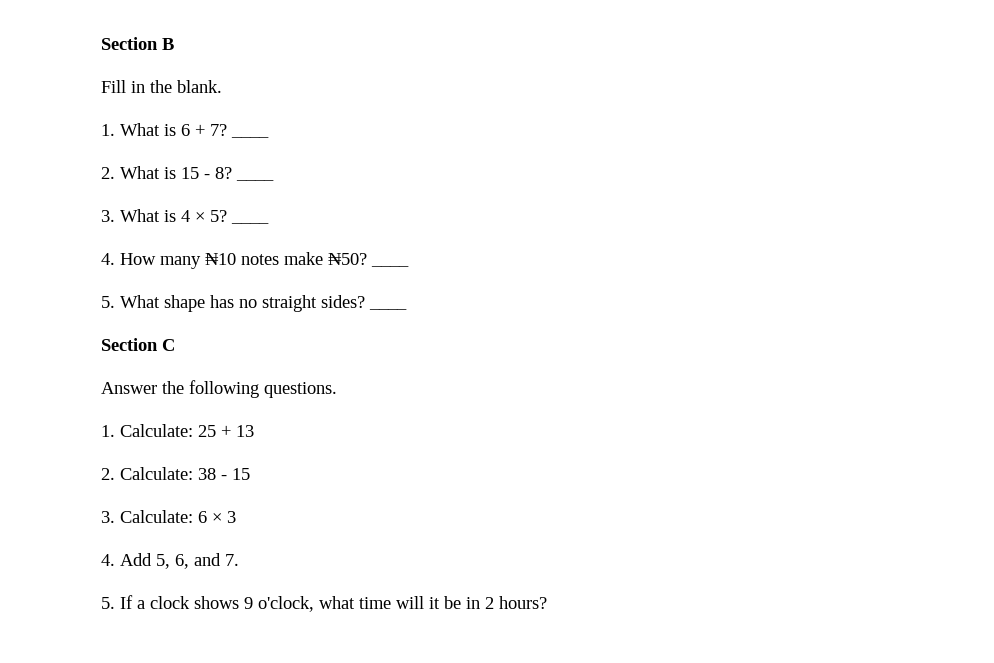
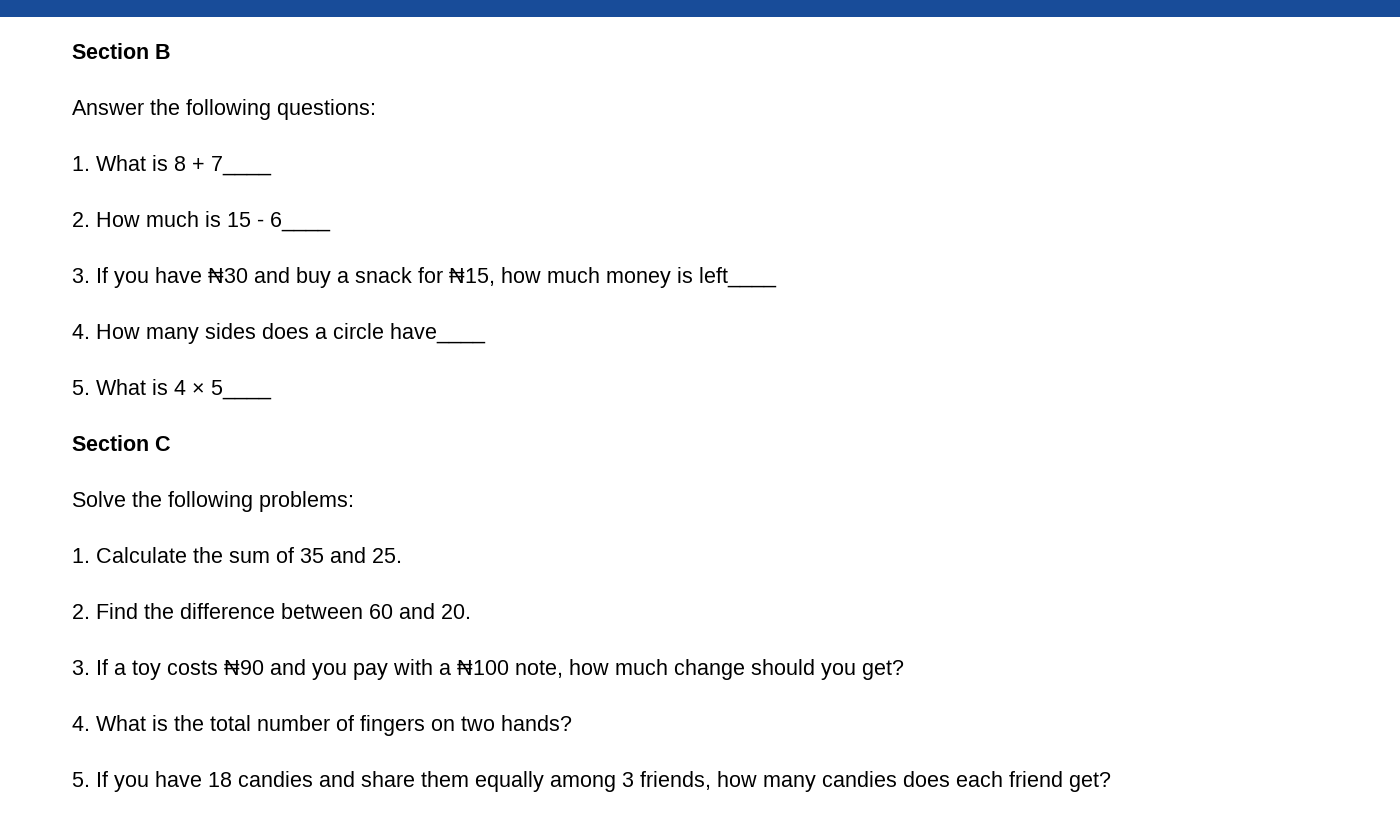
- Fill in the blank.
+ Answer the following questions:
- 1. What is 6 + 7? ____
- 2. What is 15 - 8? ____
- 3. What is 4 × 5? ____
- 4. How many ₦10 notes make ₦50? ____
- 5. What shape has no straight sides? ____
+ 1. What is 8 + 7____
+ 2. How much is 15 - 6____
+ 3. If you have ₦30 and buy a snack for ₦15, how much money is left____
+ 4. How many sides does a circle have____
+ 5. What is 4 × 5____
- Answer the following questions.
- 1. Calculate: 25 + 13
- 2. Calculate: 38 - 15
- 3. Calculate: 6 × 3
- 4. Add 5, 6, and 7.
- 5. If a clock shows 9 o'clock, what time will it be in 2 hours?
+ Solve the following problems:
+ 1. Calculate the sum of 35 and 25.
+ 2. Find the difference between 60 and 20.
+ 3. If a toy costs ₦90 and you pay with a ₦100 note, how much change should you get?
+ 4. What is the total number of fingers on two hands?
+ 5. If you have 18 candies and share them equally among 3 friends, how many candies does each friend get?

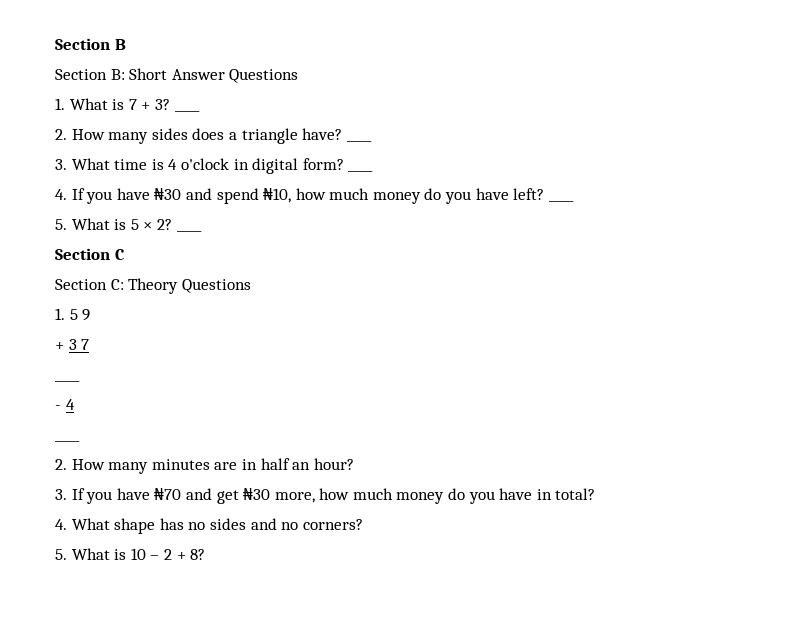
- Answer the following questions:
- 1. What is 8 + 7____
- 2. How much is 15 - 6____
- 3. If you have ₦30 and buy a snack for ₦15, how much money is left____
- 4. How many sides does a circle have____
- 5. What is 4 × 5____
+ Section B: Short Answer Questions
+ 1. What is 7 + 3? ____
+ 2. How many sides does a triangle have? ____
+ 3. What time is 4 o'clock in digital form? ____
+ 4. If you have ₦30 and spend ₦10, how much money do you have left? ____
+ 5. What is 5 × 2? ____
  Section C
- Solve the following problems:
- 1. Calculate the sum of 35 and 25.
- 2. Find the difference between 60 and 20.
- 3. If a toy costs ₦90 and you pay with a ₦100 note, how much change should you get?
- 4. What is the total number of fingers on two hands?
- 5. If you have 18 candies and share them equally among 3 friends, how many candies does each friend get?
+ Section C: Theory Questions
+ 1. 5 9
+ + 3 7
+ ____
+ - 4
+ ____
+ 2. How many minutes are in half an hour?
+ 3. If you have ₦70 and get ₦30 more, how much money do you have in total?
+ 4. What shape has no sides and no corners?
+ 5. What is 10 – 2 + 8?

